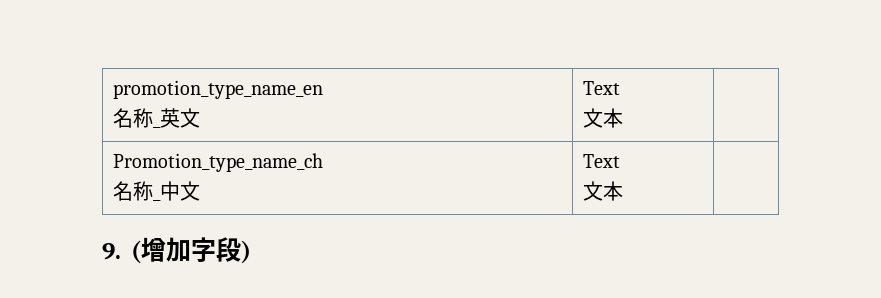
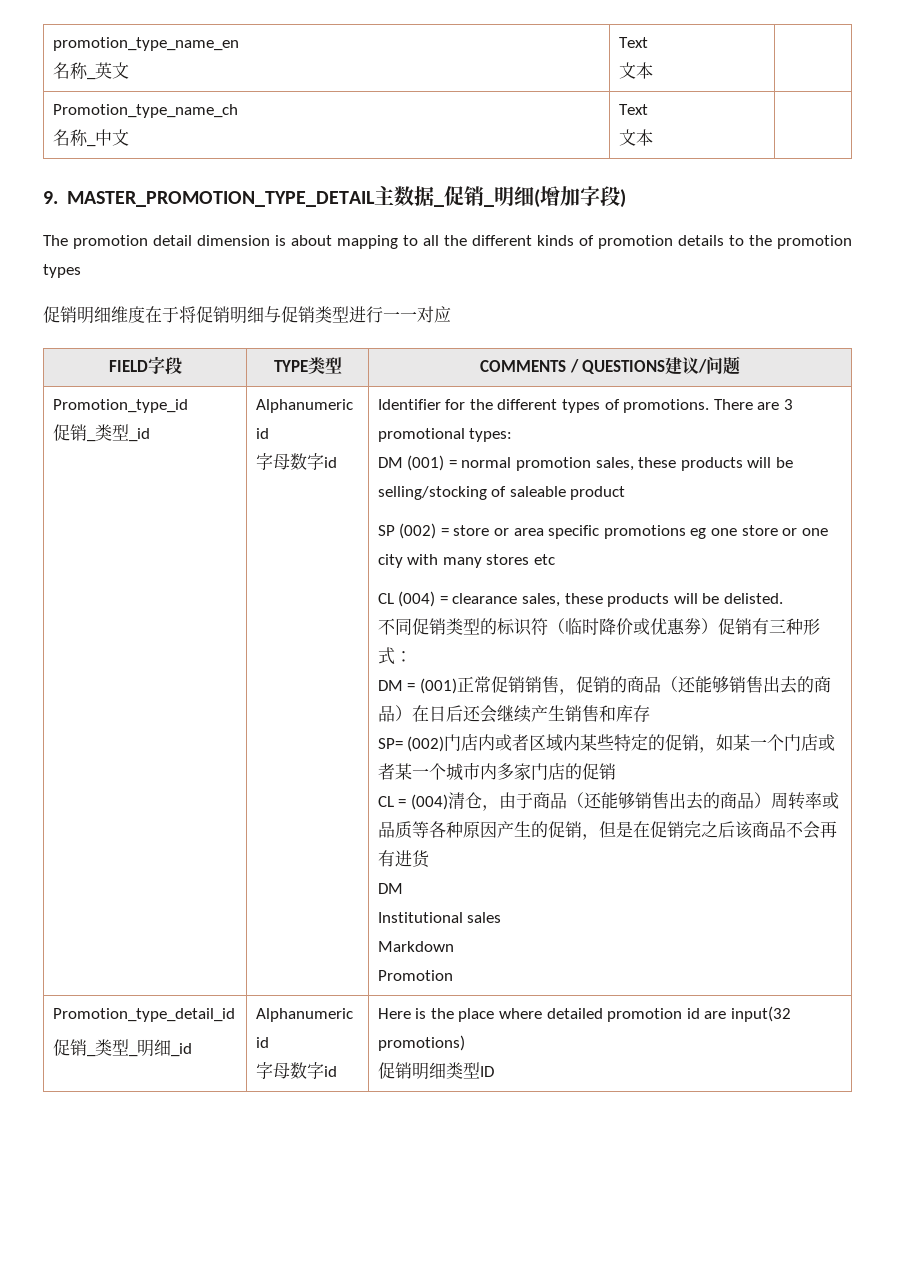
- 9. (增加字段)
+ 9. MASTER_PROMOTION_TYPE_DETAIL主数据_促销_明细(增加字段)
+ The promotion detail dimension is about mapping to all the different kinds of promotion details to the promotion types
+ 促销明细维度在于将促销明细与促销类型进行一一对应
+ FIELD字段 | TYPE类型 | COMMENTS / QUESTIONS建议/问题
+ Promotion_type_id
+ 促销_类型_id | Alphanumeric id
+ 字母数字id | Identifier for the different types of promotions. There are 3 promotional types:
+ DM (001) = normal promotion sales, these products will be selling/stocking of saleable product
+ SP (002) = store or area specific promotions eg one store or one city with many stores etc
+ CL (004) = clearance sales, these products will be delisted.
+ 不同促销类型的标识符（临时降价或优惠劵）促销有三种形式：
+ DM = (001)正常促销销售，促销的商品（还能够销售出去的商品）在日后还会继续产生销售和库存
+ SP= (002)门店内或者区域内某些特定的促销，如某一个门店或者某一个城市内多家门店的促销
+ CL = (004)清仓，由于商品（还能够销售出去的商品）周转率或品质等各种原因产生的促销，但是在促销完之后该商品不会再有进货
+ DM
+ Institutional sales
+ Markdown
+ Promotion
+ Promotion_type_detail_id
+ 促销_类型_明细_id | Alphanumeric id
+ 字母数字id | Here is the place where detailed promotion id are input(32 promotions)
+ 促销明细类型ID

